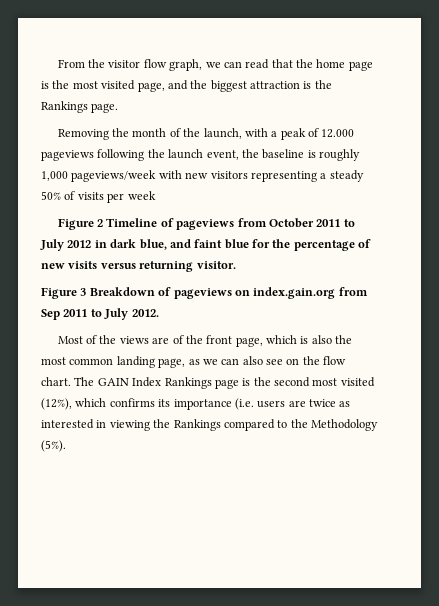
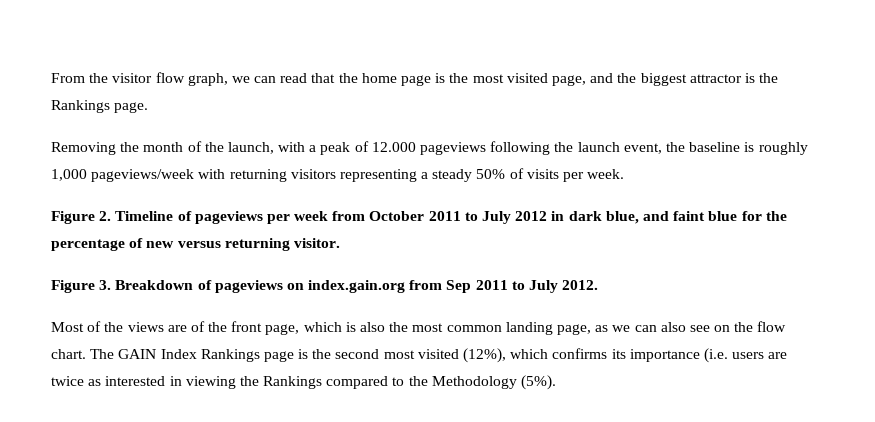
- From the visitor flow graph, we can read that the home page is the most visited page, and the biggest attraction is the Rankings page.
+ From the visitor flow graph, we can read that the home page is the most visited page, and the biggest attractor is the Rankings page.
- Removing the month of the launch, with a peak of 12.000 pageviews following the launch event, the baseline is roughly 1,000 pageviews/week with new visitors representing a steady 50% of visits per week
- Figure 2 Timeline of pageviews from October 2011 to July 2012 in dark blue, and faint blue for the percentage of new visits versus returning visitor.
+ Removing the month of the launch, with a peak of 12.000 pageviews following the launch event, the baseline is roughly 1,000 pageviews/week with returning visitors representing a steady 50% of visits per week.
+ Figure 2. Timeline of pageviews per week from October 2011 to July 2012 in dark blue, and faint blue for the percentage of new versus returning visitor.
- Figure 3 Breakdown of pageviews on index.gain.org from Sep 2011 to July 2012.
+ Figure 3. Breakdown of pageviews on index.gain.org from Sep 2011 to July 2012.

